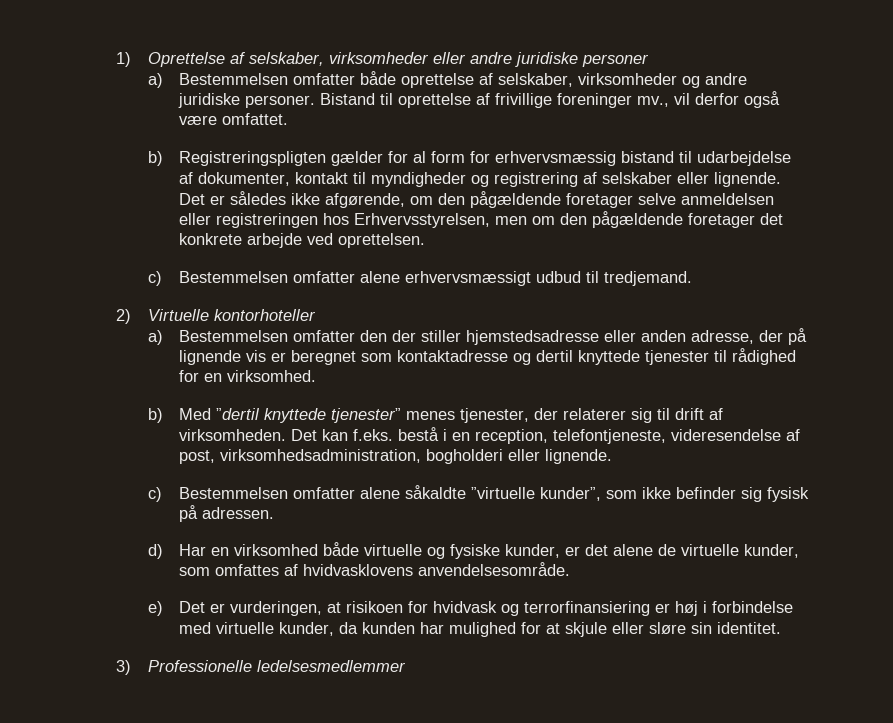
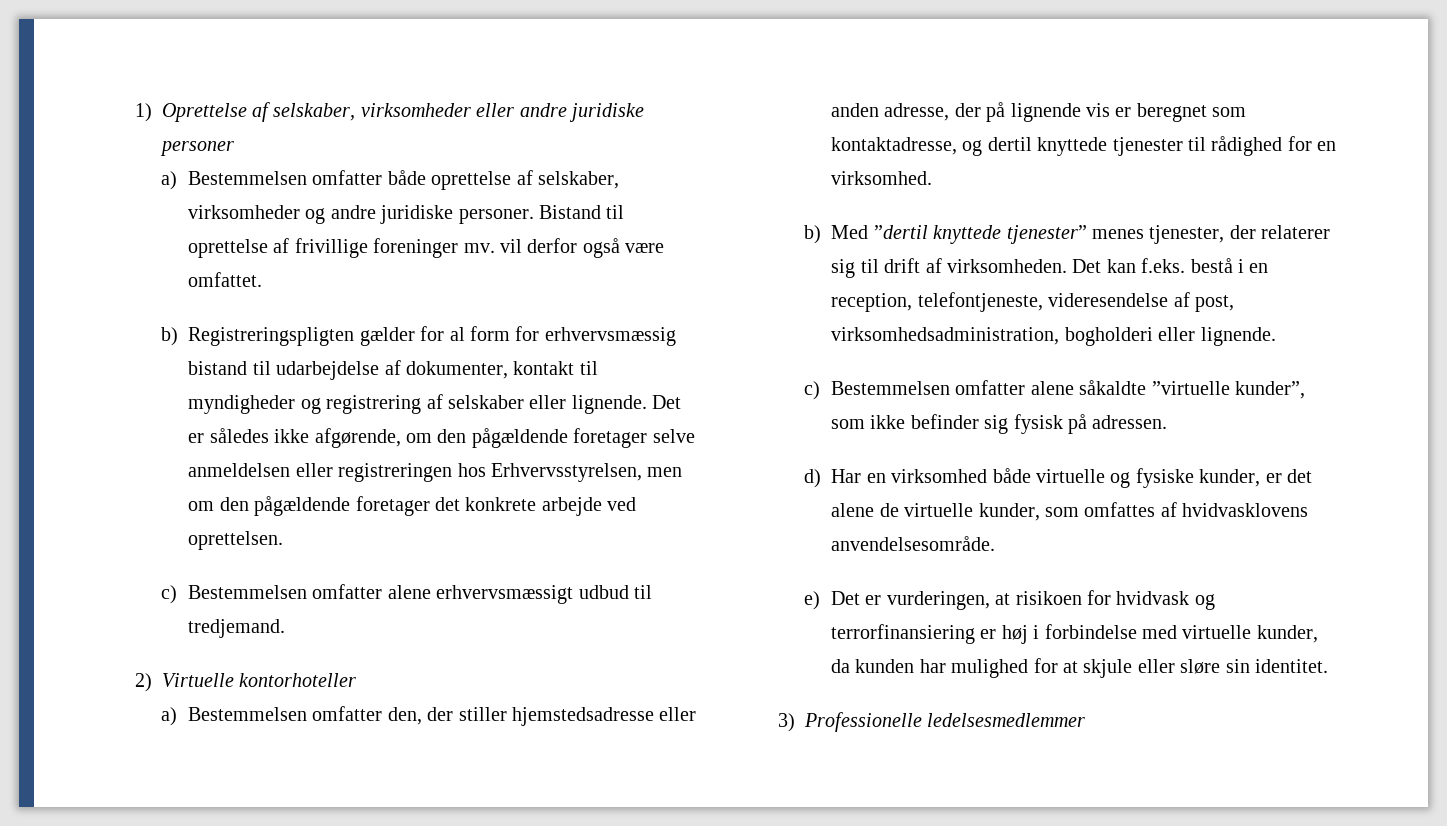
- Bistand til oprettelse af frivillige foreninger mv., vil derfor også være omfattet.
+ Bistand til oprettelse af frivillige foreninger mv. vil derfor også være omfattet.
- a) Bestemmelsen omfatter den der stiller hjemstedsadresse eller anden adresse, der på lignende vis er beregnet som kontaktadresse og dertil knyttede tjenester til rådighed for en virksomhed.
+ a) Bestemmelsen omfatter den, der stiller hjemstedsadresse eller anden adresse, der på lignende vis er beregnet som kontaktadresse, og dertil knyttede tjenester til rådighed for en virksomhed.

